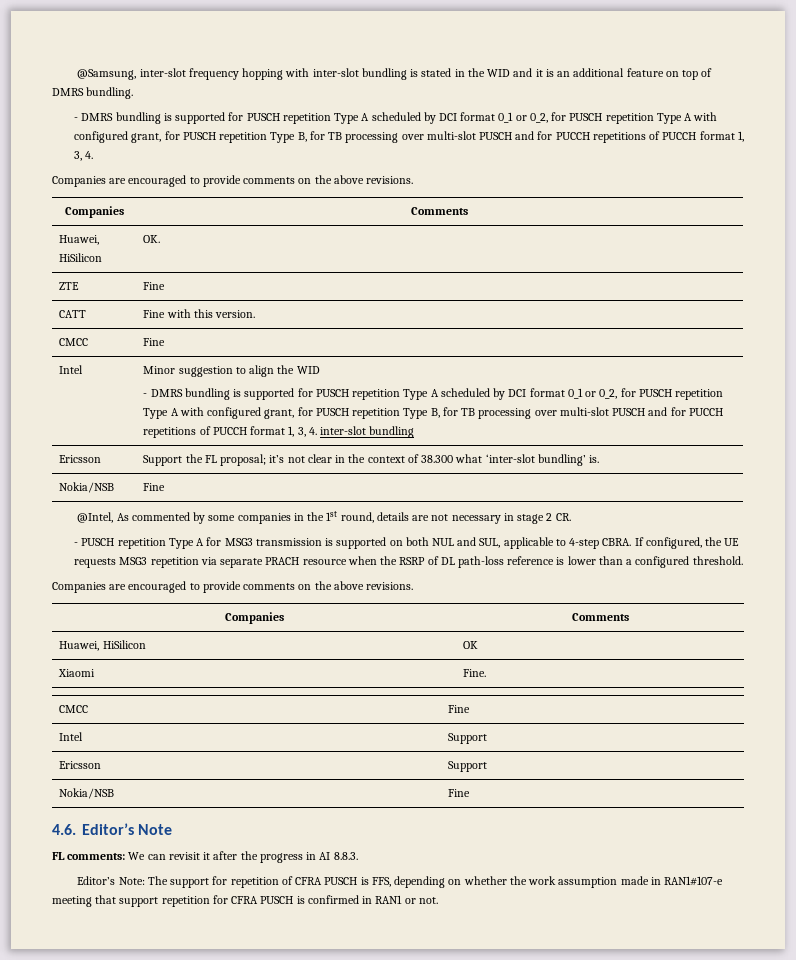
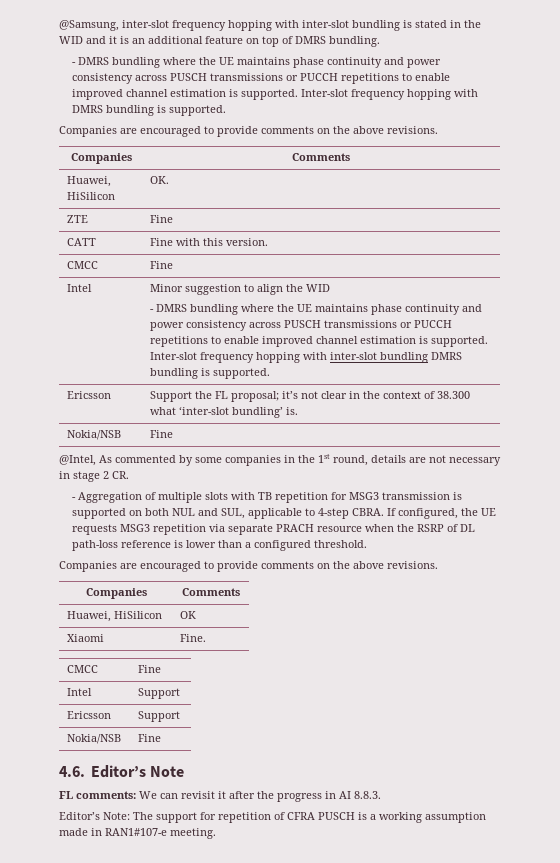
  @Samsung, inter-slot frequency hopping with inter-slot bundling is stated in the WID and it is an additional feature on top of DMRS bundling.
- - DMRS bundling is supported for PUSCH repetition Type A scheduled by DCI format 0_1 or 0_2, for PUSCH repetition Type A with configured grant, for PUSCH repetition Type B, for TB processing over multi-slot PUSCH and for PUCCH repetitions of PUCCH format 1, 3, 4.
+ - DMRS bundling where the UE maintains phase continuity and power consistency across PUSCH transmissions or PUCCH repetitions to enable improved channel estimation is supported. Inter-slot frequency hopping with DMRS bundling is supported.
- - DMRS bundling is supported for PUSCH repetition Type A scheduled by DCI format 0_1 or 0_2, for PUSCH repetition Type A with configured grant, for PUSCH repetition Type B, for TB processing over multi-slot PUSCH and for PUCCH repetitions of PUCCH format 1, 3, 4. inter-slot bundling
+ - DMRS bundling where the UE maintains phase continuity and power consistency across PUSCH transmissions or PUCCH repetitions to enable improved channel estimation is supported. Inter-slot frequency hopping with inter-slot bundling DMRS bundling is supported.
- - PUSCH repetition Type A for MSG3 transmission is supported on both NUL and SUL, applicable to 4-step CBRA.
+ - Aggregation of multiple slots with TB repetition for MSG3 transmission is supported on both NUL and SUL, applicable to 4-step CBRA.
- Editor’s Note: The support for repetition of CFRA PUSCH is FFS, depending on whether the work assumption made in RAN1#107-e meeting that support repetition for CFRA PUSCH is confirmed in RAN1 or not.
+ Editor’s Note: The support for repetition of CFRA PUSCH is a working assumption made in RAN1#107-e meeting.

